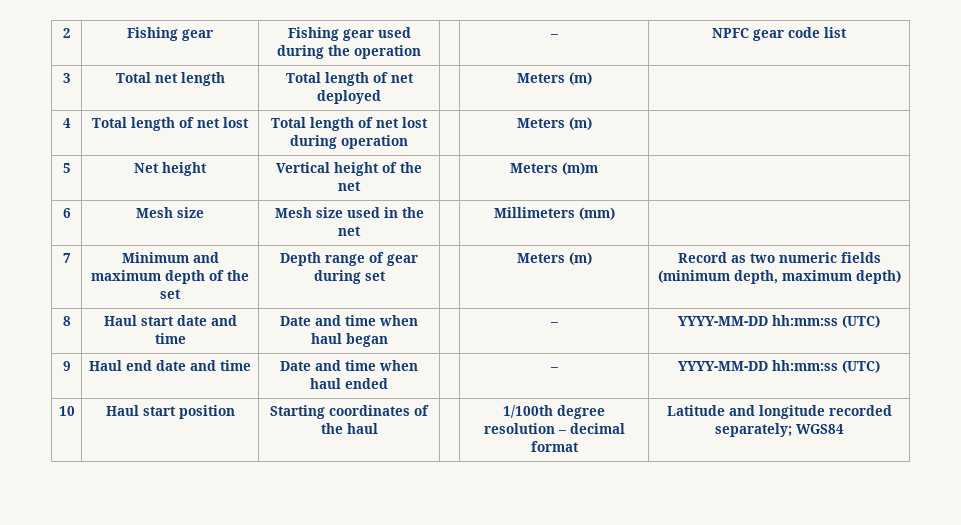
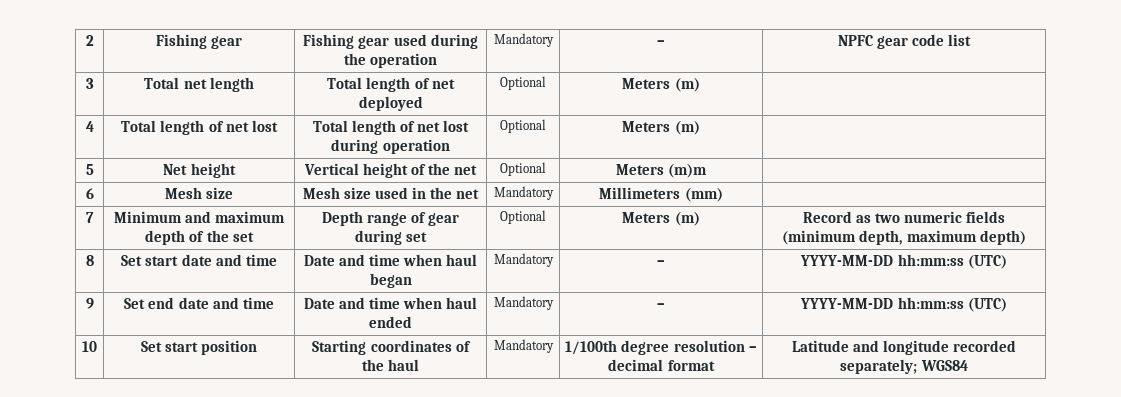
- 2 | Fishing gear | Fishing gear used during the operation | | – | NPFC gear code list
+ 2 | Fishing gear | Fishing gear used during the operation | Mandatory | – | NPFC gear code list
- 3 | Total net length | Total length of net deployed | | Meters (m) |
+ 3 | Total net length | Total length of net deployed | Optional | Meters (m) |
- 4 | Total length of net lost | Total length of net lost during operation | | Meters (m) |
+ 4 | Total length of net lost | Total length of net lost during operation | Optional | Meters (m) |
- 5 | Net height | Vertical height of the net | | Meters (m)m |
+ 5 | Net height | Vertical height of the net | Optional | Meters (m)m |
- 6 | Mesh size | Mesh size used in the net | | Millimeters (mm) |
+ 6 | Mesh size | Mesh size used in the net | Mandatory | Millimeters (mm) |
- 7 | Minimum and maximum depth of the set | Depth range of gear during set | | Meters (m) | Record as two numeric fields (minimum depth, maximum depth)
+ 7 | Minimum and maximum depth of the set | Depth range of gear during set | Optional | Meters (m) | Record as two numeric fields (minimum depth, maximum depth)
- 8 | Haul start date and time | Date and time when haul began | | – | YYYY-MM-DD hh:mm:ss (UTC)
+ 8 | Set start date and time | Date and time when haul began | Mandatory | – | YYYY-MM-DD hh:mm:ss (UTC)
- 9 | Haul end date and time | Date and time when haul ended | | – | YYYY-MM-DD hh:mm:ss (UTC)
+ 9 | Set end date and time | Date and time when haul ended | Mandatory | – | YYYY-MM-DD hh:mm:ss (UTC)
- 10 | Haul start position | Starting coordinates of the haul | | 1/100th degree resolution – decimal format | Latitude and longitude recorded separately; WGS84
+ 10 | Set start position | Starting coordinates of the haul | Mandatory | 1/100th degree resolution – decimal format | Latitude and longitude recorded separately; WGS84

